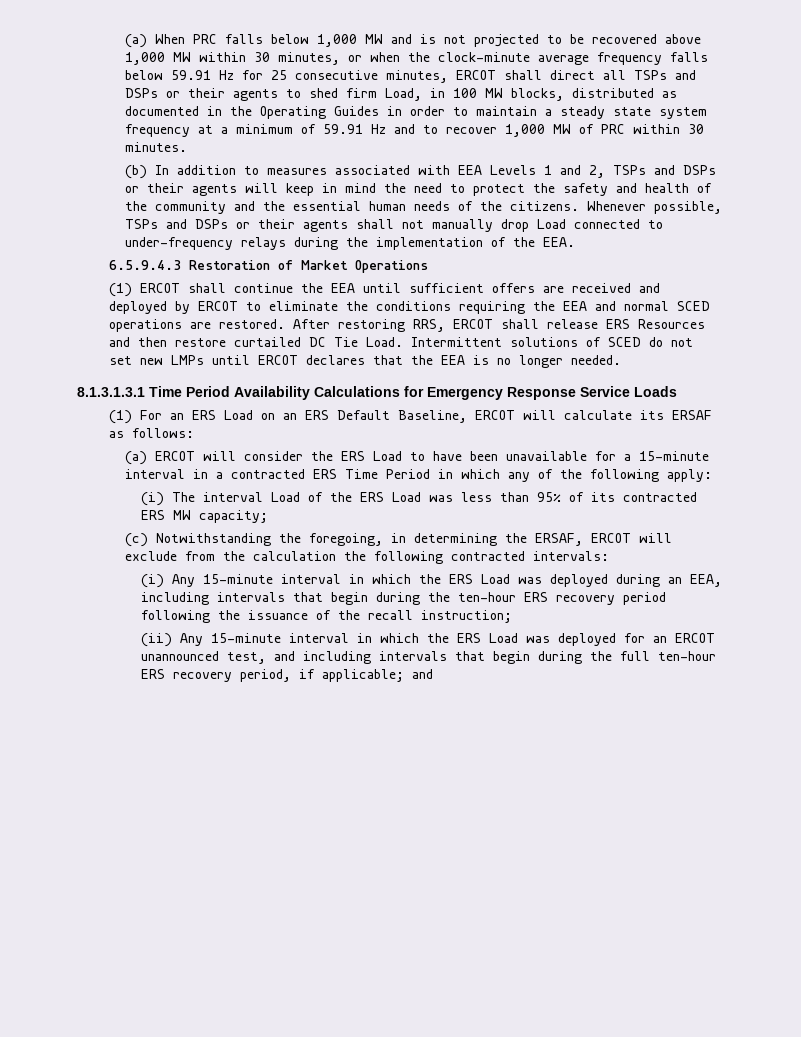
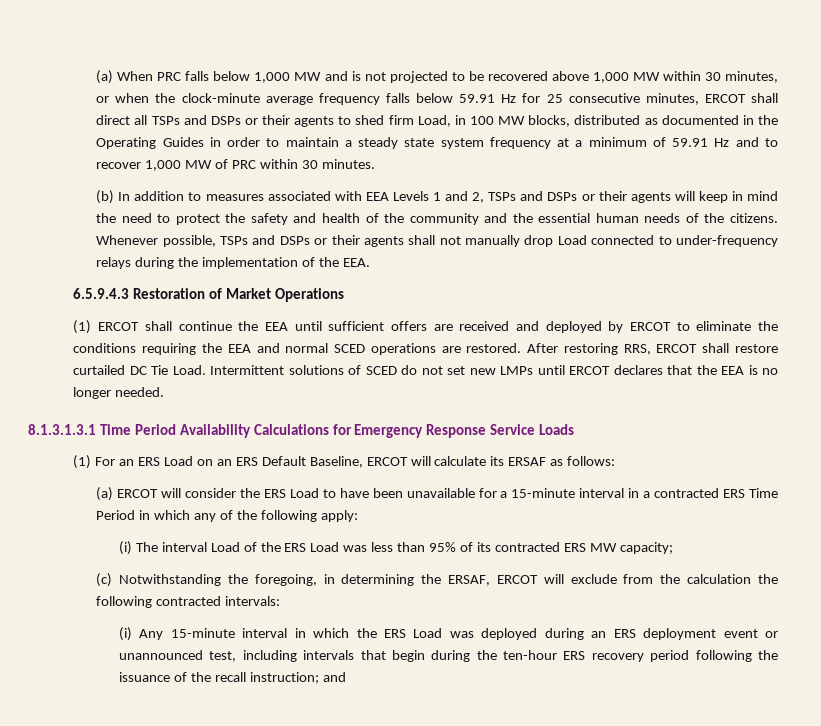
- After restoring RRS, ERCOT shall release ERS Resources and then restore curtailed DC Tie Load.
+ After restoring RRS, ERCOT shall restore curtailed DC Tie Load.
- (i) Any 15-minute interval in which the ERS Load was deployed during an EEA, including intervals that begin during the ten-hour ERS recovery period following the issuance of the recall instruction;
- (ii) Any 15-minute interval in which the ERS Load was deployed for an ERCOT unannounced test, and including intervals that begin during the full ten-hour ERS recovery period, if applicable; and
+ (i) Any 15-minute interval in which the ERS Load was deployed during an ERS deployment event or unannounced test, including intervals that begin during the ten-hour ERS recovery period following the issuance of the recall instruction; and

